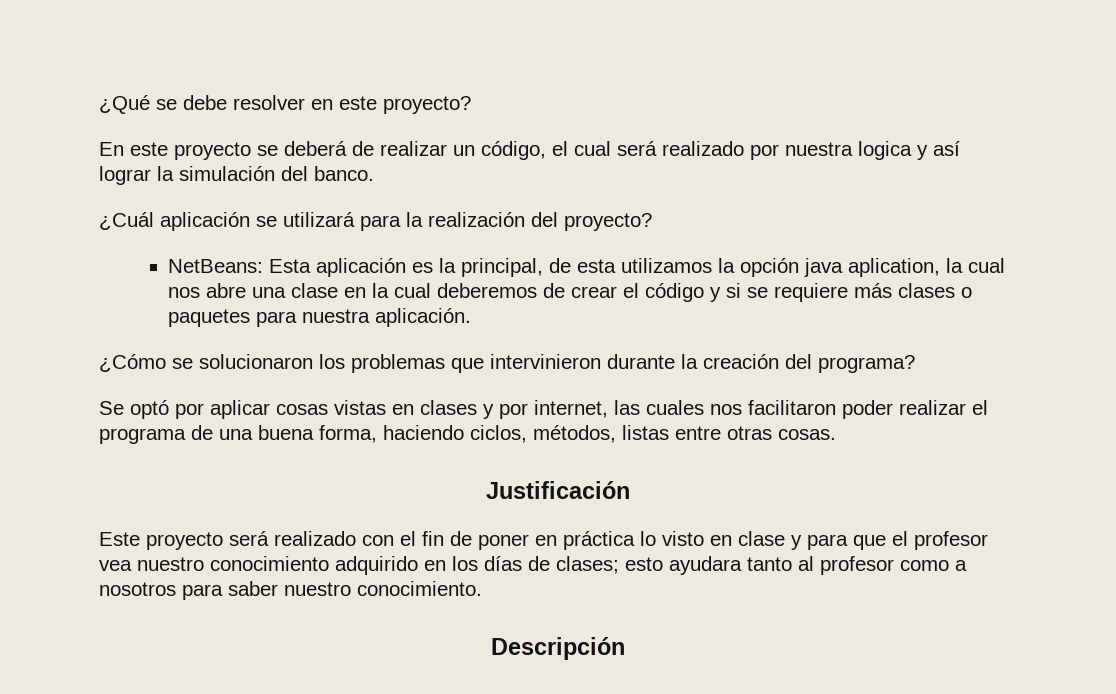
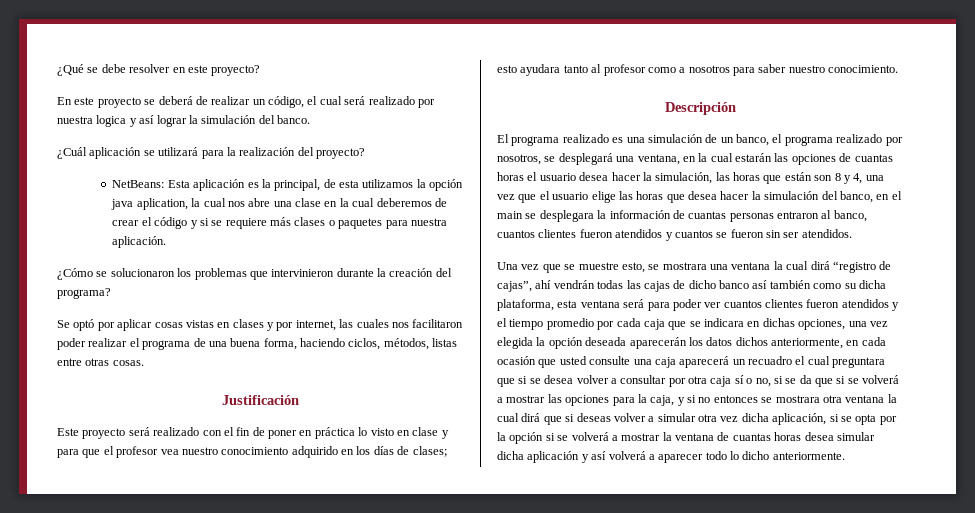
+ El programa realizado es una simulación de un banco, el programa realizado por nosotros, se desplegará una ventana, en la cual estarán las opciones de cuantas horas el usuario desea hacer la simulación, las horas que están son 8 y 4, una vez que el usuario elige las horas que desea hacer la simulación del banco, en el main se desplegara la información de cuantas personas entraron al banco, cuantos clientes fueron atendidos y cuantos se fueron sin ser atendidos.
+ Una vez que se muestre esto, se mostrara una ventana la cual dirá “registro de cajas”, ahí vendrán todas las cajas de dicho banco así también como su dicha plataforma, esta ventana será para poder ver cuantos clientes fueron atendidos y el tiempo promedio por cada caja que se indicara en dichas opciones, una vez elegida la opción deseada aparecerán los datos dichos anteriormente, en cada ocasión que usted consulte una caja aparecerá un recuadro el cual preguntara que si se desea volver a consultar por otra caja sí o no, si se da que si se volverá a mostrar las opciones para la caja, y si no entonces se mostrara otra ventana la cual dirá que si deseas volver a simular otra vez dicha aplicación, si se opta por la opción si se volverá a mostrar la ventana de cuantas horas desea simular dicha aplicación y así volverá a aparecer todo lo dicho anteriormente.

